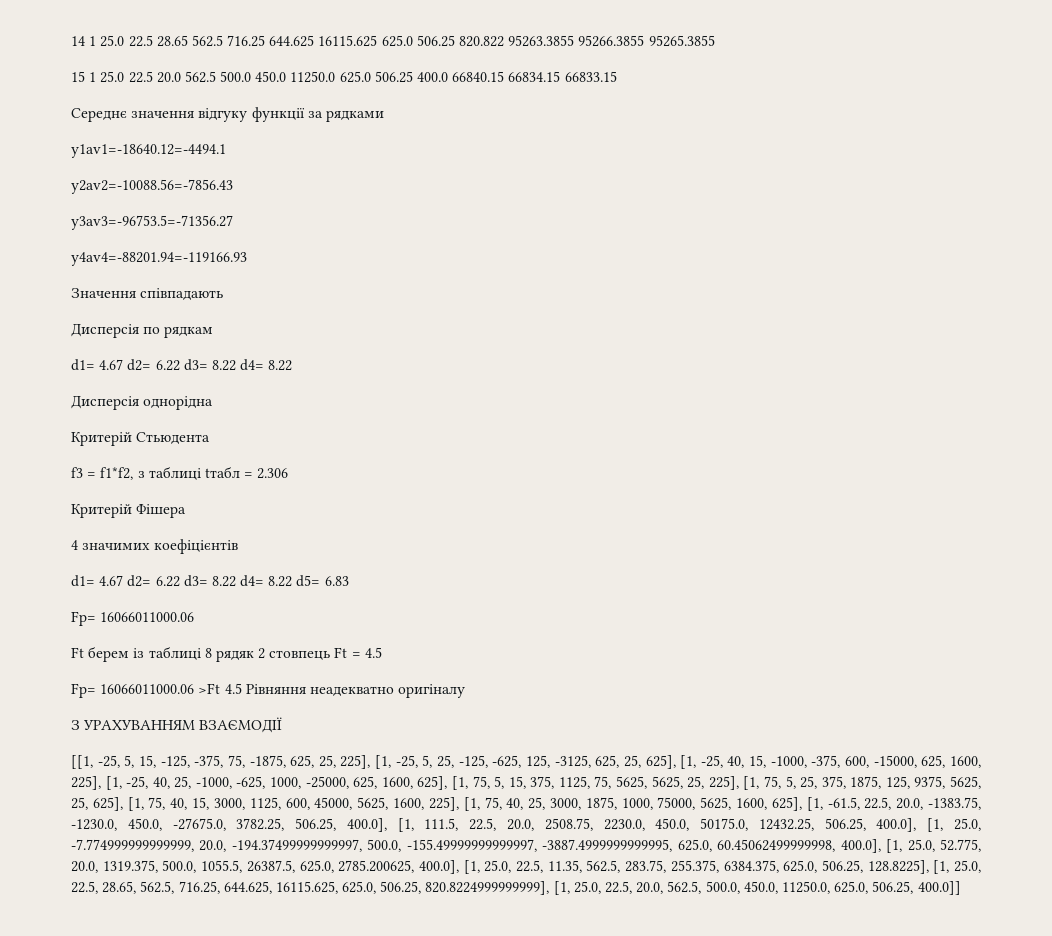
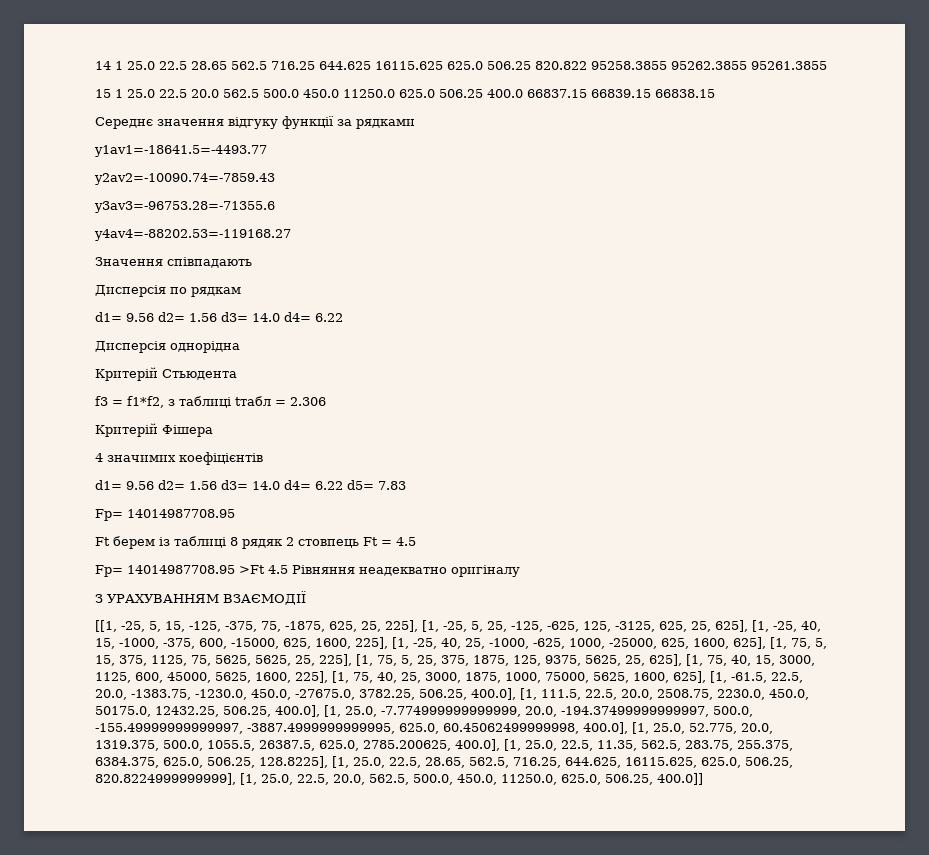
- 14 1 25.0 22.5 28.65 562.5 716.25 644.625 16115.625 625.0 506.25 820.822 95263.3855 95266.3855 95265.3855
+ 14 1 25.0 22.5 28.65 562.5 716.25 644.625 16115.625 625.0 506.25 820.822 95258.3855 95262.3855 95261.3855
- 15 1 25.0 22.5 20.0 562.5 500.0 450.0 11250.0 625.0 506.25 400.0 66840.15 66834.15 66833.15
+ 15 1 25.0 22.5 20.0 562.5 500.0 450.0 11250.0 625.0 506.25 400.0 66837.15 66839.15 66838.15
- y1av1=-18640.12=-4494.1
- y2av2=-10088.56=-7856.43
- y3av3=-96753.5=-71356.27
- y4av4=-88201.94=-119166.93
+ y1av1=-18641.5=-4493.77
+ y2av2=-10090.74=-7859.43
+ y3av3=-96753.28=-71355.6
+ y4av4=-88202.53=-119168.27
  Дисперсія по рядкам
- d1= 4.67 d2= 6.22 d3= 8.22 d4= 8.22
+ d1= 9.56 d2= 1.56 d3= 14.0 d4= 6.22
- d1= 4.67 d2= 6.22 d3= 8.22 d4= 8.22 d5= 6.83
- Fp= 16066011000.06
+ d1= 9.56 d2= 1.56 d3= 14.0 d4= 6.22 d5= 7.83
+ Fp= 14014987708.95
- Fp= 16066011000.06 >Ft 4.5 Рівняння неадекватно оригіналу
+ Fp= 14014987708.95 >Ft 4.5 Рівняння неадекватно оригіналу

